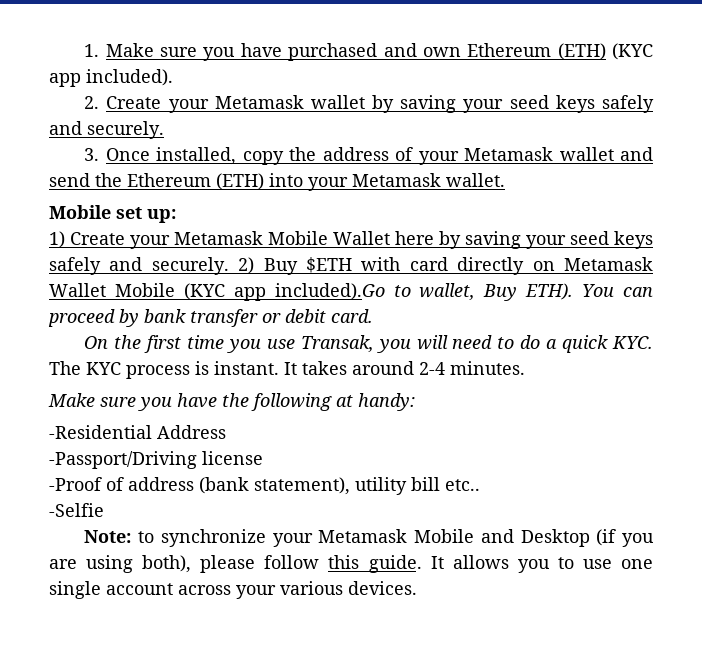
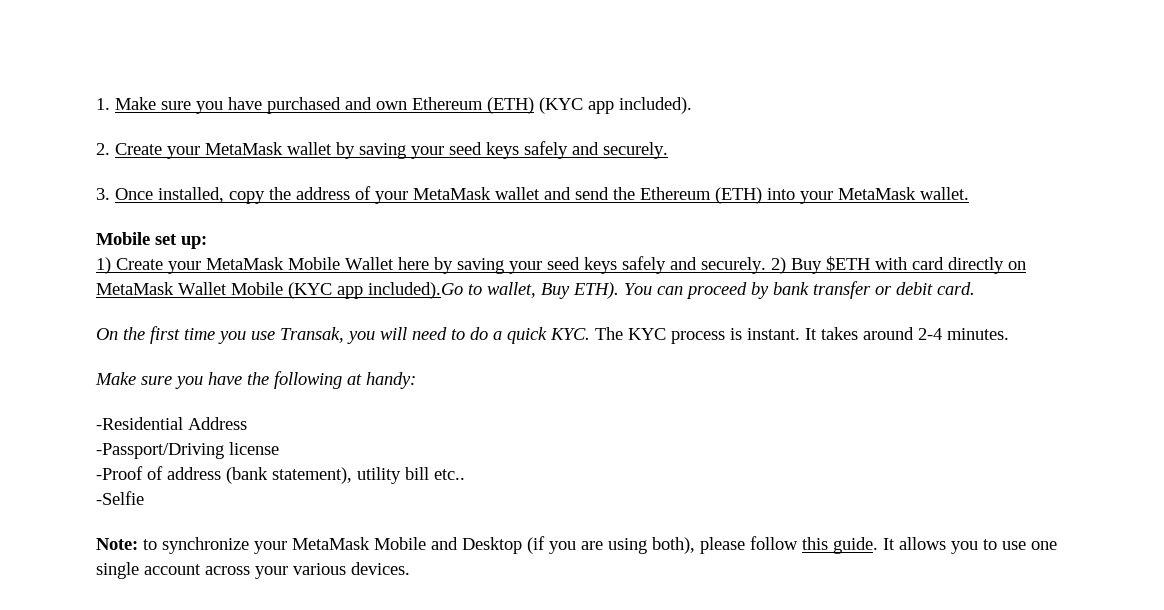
- 2. Create your Metamask wallet by saving your seed keys safely and securely.
+ 2. Create your MetaMask wallet by saving your seed keys safely and securely.
- 3. Once installed, copy the address of your Metamask wallet and send the Ethereum (ETH) into your Metamask wallet.
+ 3. Once installed, copy the address of your MetaMask wallet and send the Ethereum (ETH) into your MetaMask wallet.
- 1) Create your Metamask Mobile Wallet here by saving your seed keys safely and securely.
+ 1) Create your MetaMask Mobile Wallet here by saving your seed keys safely and securely.
- 2) Buy $ETH with card directly on Metamask Wallet Mobile (KYC app included).Go to wallet, Buy ETH).
+ 2) Buy $ETH with card directly on MetaMask Wallet Mobile (KYC app included).Go to wallet, Buy ETH).
- Note: to synchronize your Metamask Mobile and Desktop (if you are using both), please follow this guide.
+ Note: to synchronize your MetaMask Mobile and Desktop (if you are using both), please follow this guide.

